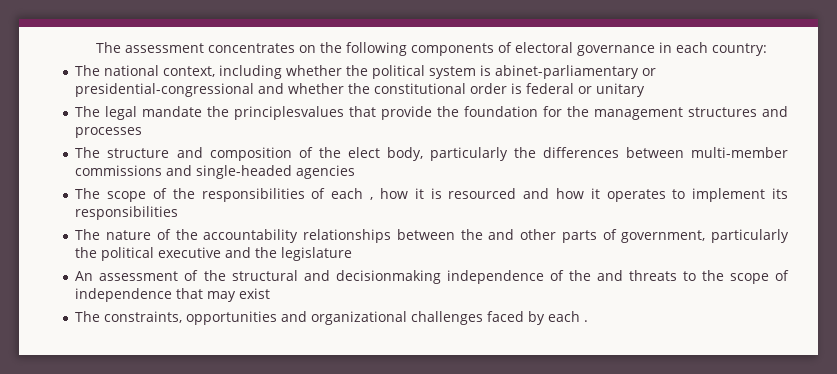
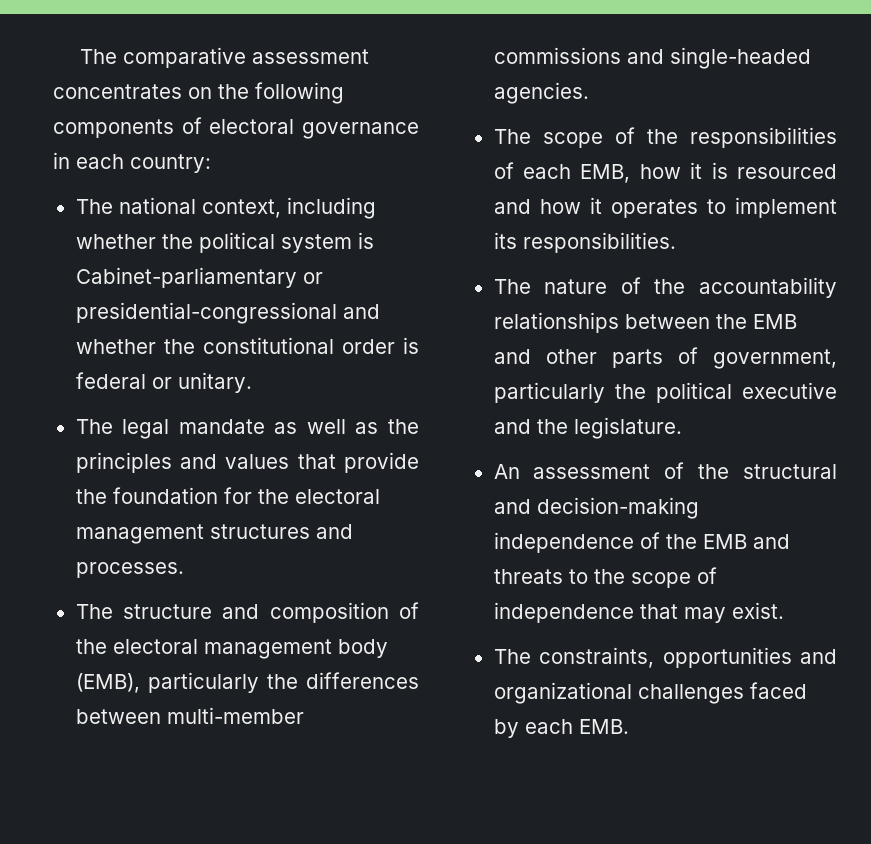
- The assessment concentrates on the following components of electoral governance in each country:
+ The comparative assessment concentrates on the following components of electoral governance in each country:
- The national context, including whether the political system is abinet-parliamentary or presidential-congressional and whether the constitutional order is federal or unitary
+ The national context, including whether the political system is Cabinet-parliamentary or presidential-congressional and whether the constitutional order is federal or unitary.
- The legal mandate the principlesvalues that provide the foundation for the management structures and processes
+ The legal mandate as well as the principles and values that provide the foundation for the electoral management structures and processes.
- The structure and composition of the elect body, particularly the differences between multi-member commissions and single-headed agencies
+ The structure and composition of the electoral management body (EMB), particularly the differences between multi-member commissions and single-headed agencies.
- The scope of the responsibilities of each , how it is resourced and how it operates to implement its responsibilities
+ The scope of the responsibilities of each EMB, how it is resourced and how it operates to implement its responsibilities.
- The nature of the accountability relationships between the and other parts of government, particularly the political executive and the legislature
+ The nature of the accountability relationships between the EMB and other parts of government, particularly the political executive and the legislature.
- An assessment of the structural and decisionmaking independence of the and threats to the scope of independence that may exist
+ An assessment of the structural and decision-making independence of the EMB and threats to the scope of independence that may exist.
- The constraints, opportunities and organizational challenges faced by each .
+ The constraints, opportunities and organizational challenges faced by each EMB.

